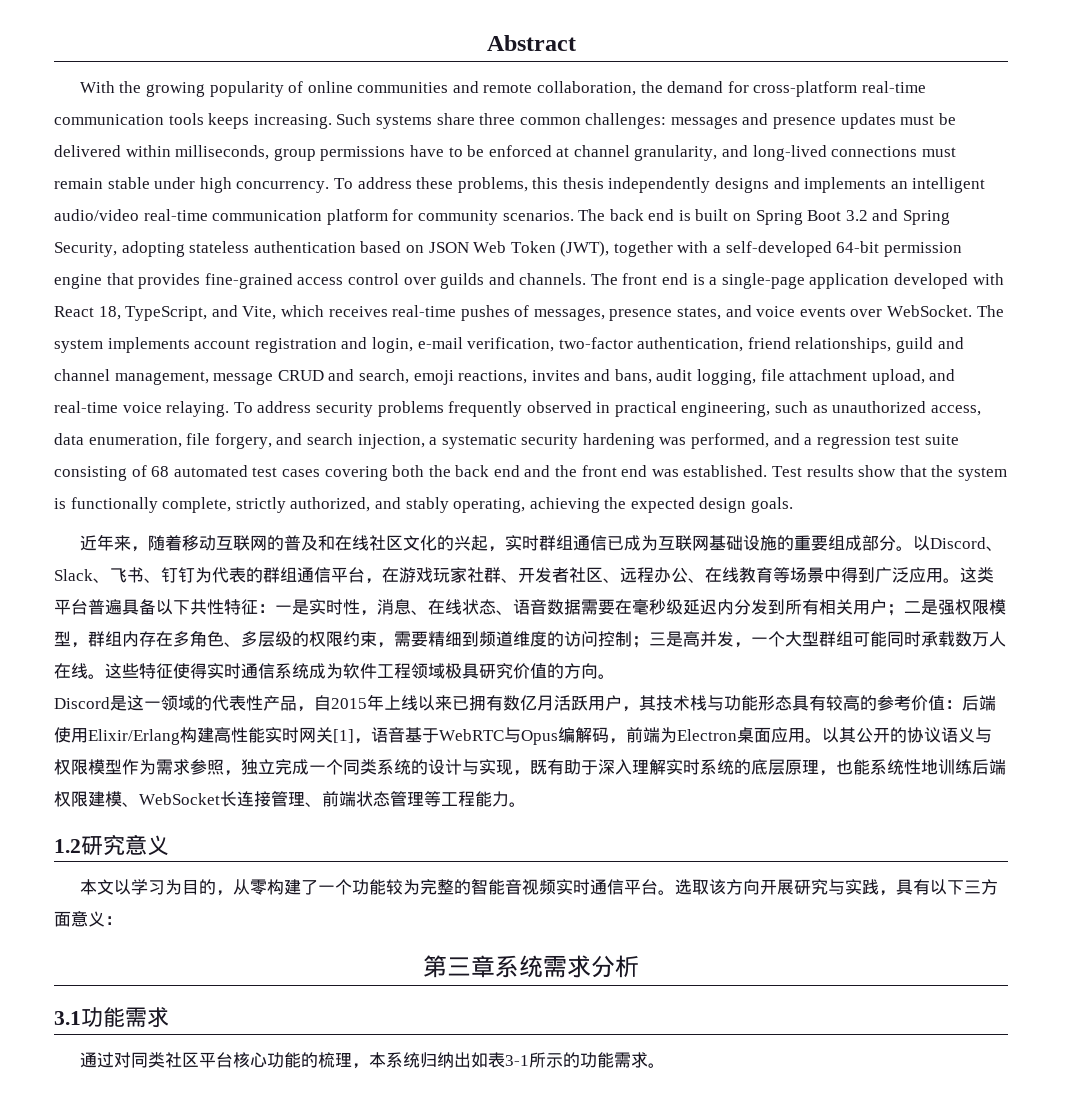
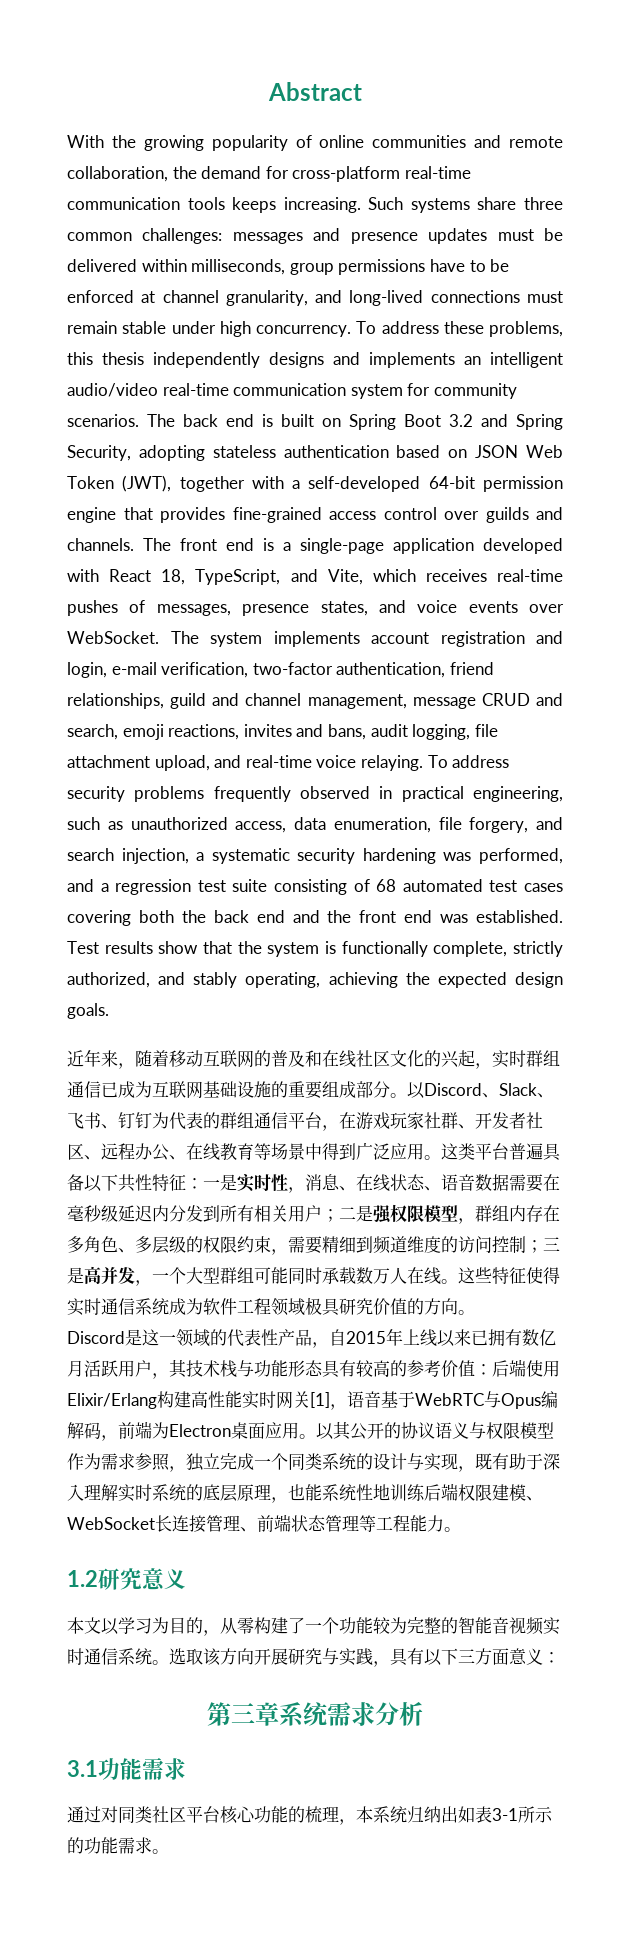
- To address these problems, this thesis independently designs and implements an intelligent audio/video real-time communication platform for community scenarios.
+ To address these problems, this thesis independently designs and implements an intelligent audio/video real-time communication system for community scenarios.
- 本文以学习为目的，从零构建了一个功能较为完整的智能音视频实时通信平台。
+ 本文以学习为目的，从零构建了一个功能较为完整的智能音视频实时通信系统。

